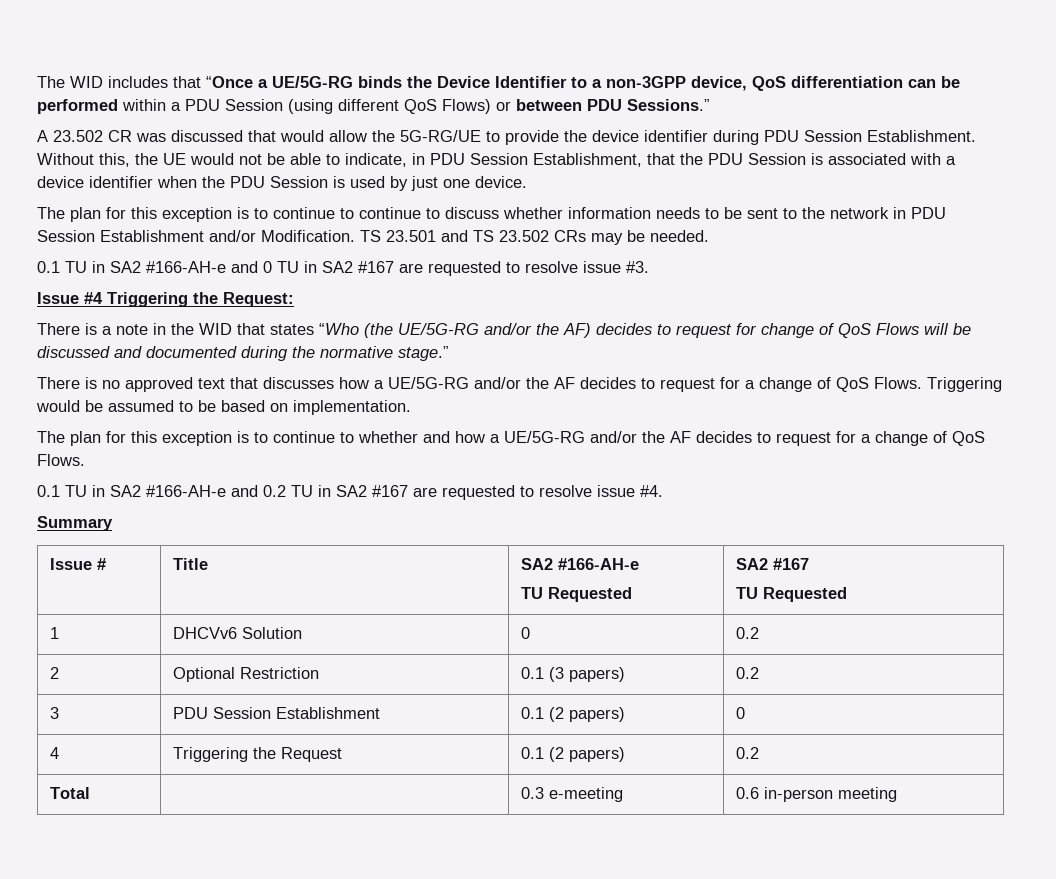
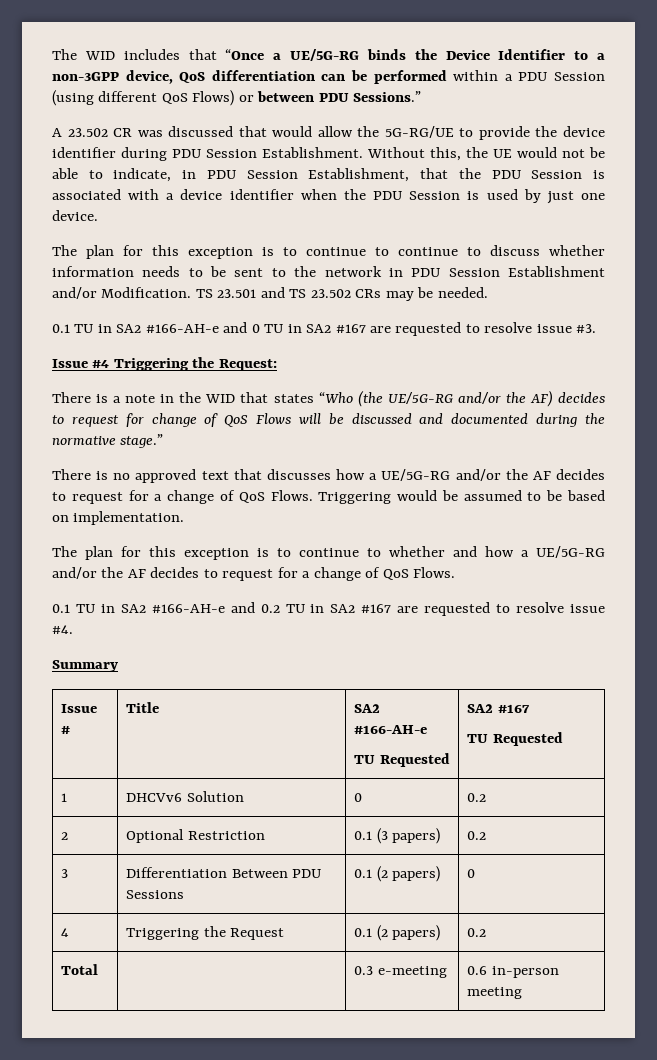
- 3 | PDU Session Establishment | 0.1 (2 papers) | 0
+ 3 | Differentiation Between PDU Sessions | 0.1 (2 papers) | 0

